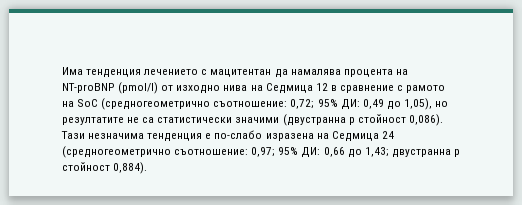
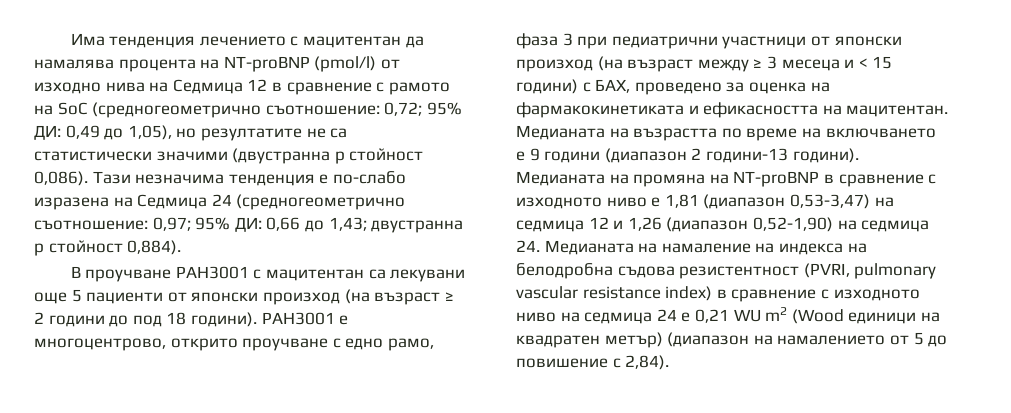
+ В проучване PAH3001 с мацитентан са лекувани още 5 пациенти от японски произход (на възраст ≥ 2 години до под 18 години). PAH3001 е многоцентрово, открито проучване с едно рамо, фаза 3 при педиатрични участници от японски произход (на възраст между ≥ 3 месеца и < 15 години) с БАХ, проведено за оценка на фармакокинетиката и ефикасността на мацитентан. Медианата на възрастта по време на включването е 9 години (диапазон 2 години-13 години). Медианата на промяна на NT-proBNP в сравнение с изходното ниво е 1,81 (диапазон 0,53-3,47) на седмица 12 и 1,26 (диапазон 0,52-1,90) на седмица 24. Медианата на намаление на индекса на белодробна съдова резистентност (PVRI, pulmonary vascular resistance index) в сравнение с изходното ниво на седмица 24 е 0,21 WU m2 (Wood единици на квадратен метър) (диапазон на намалението от 5 до повишение с 2,84).

